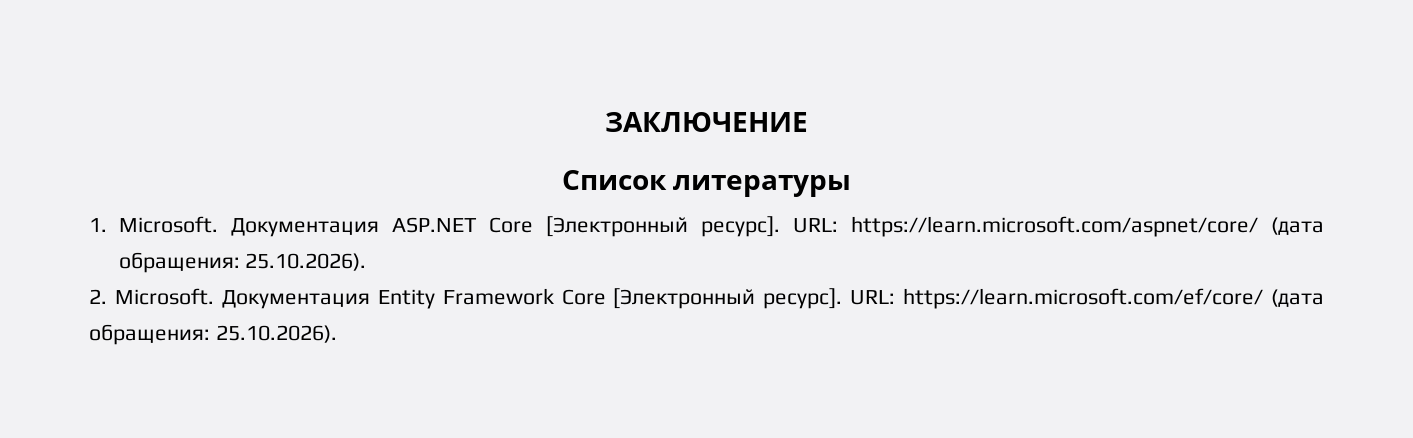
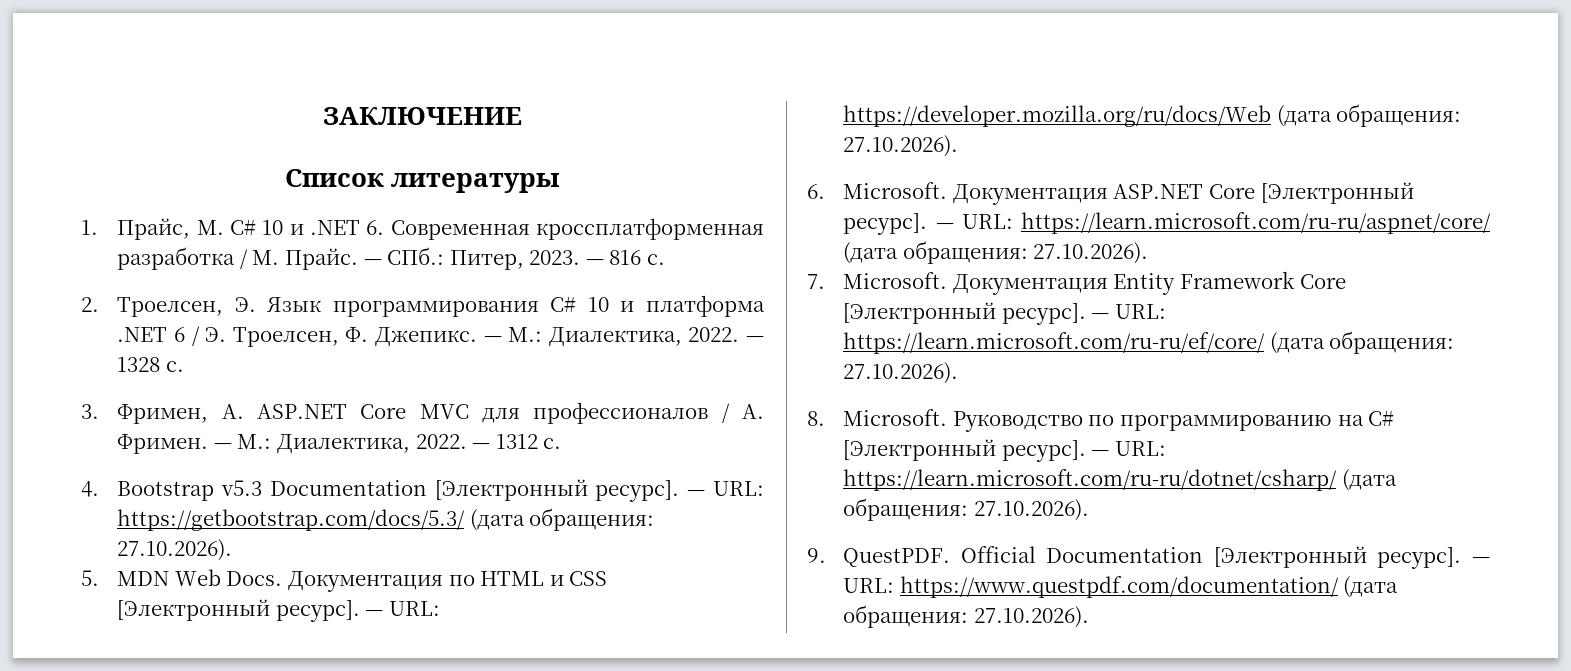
- 1. Microsoft.
+ 1. Прайс, М. C# 10 и .NET 6. Современная кроссплатформенная разработка / М. Прайс. — СПб.: Питер, 2023. — 816 с.
+ 2. Троелсен, Э. Язык программирования C# 10 и платформа .NET 6 / Э. Троелсен, Ф. Джепикс. — М.: Диалектика, 2022. — 1328 с.
+ 3. Фримен, А. ASP.NET Core MVC для профессионалов / А. Фримен. — М.: Диалектика, 2022. — 1312 с.
+ 4. Bootstrap v5.3 Documentation [Электронный ресурс]. — URL: https://getbootstrap.com/docs/5.3/ (дата обращения: 27.10.2026).
+ 5. MDN Web Docs. Документация по HTML и CSS [Электронный ресурс]. — URL: https://developer.mozilla.org/ru/docs/Web (дата обращения: 27.10.2026).
+ 6. Microsoft.
- URL: https://learn.microsoft.com/aspnet/core/ (дата обращения: 25.10.2026).
- 2. Microsoft.
+ — URL: https://learn.microsoft.com/ru-ru/aspnet/core/ (дата обращения: 27.10.2026).
+ 7. Microsoft.
- URL: https://learn.microsoft.com/ef/core/ (дата обращения: 25.10.2026).
+ — URL: https://learn.microsoft.com/ru-ru/ef/core/ (дата обращения: 27.10.2026).
+ 8. Microsoft. Руководство по программированию на C# [Электронный ресурс]. — URL: https://learn.microsoft.com/ru-ru/dotnet/csharp/ (дата обращения: 27.10.2026).
+ 9. QuestPDF. Official Documentation [Электронный ресурс]. — URL: https://www.questpdf.com/documentation/ (дата обращения: 27.10.2026).

